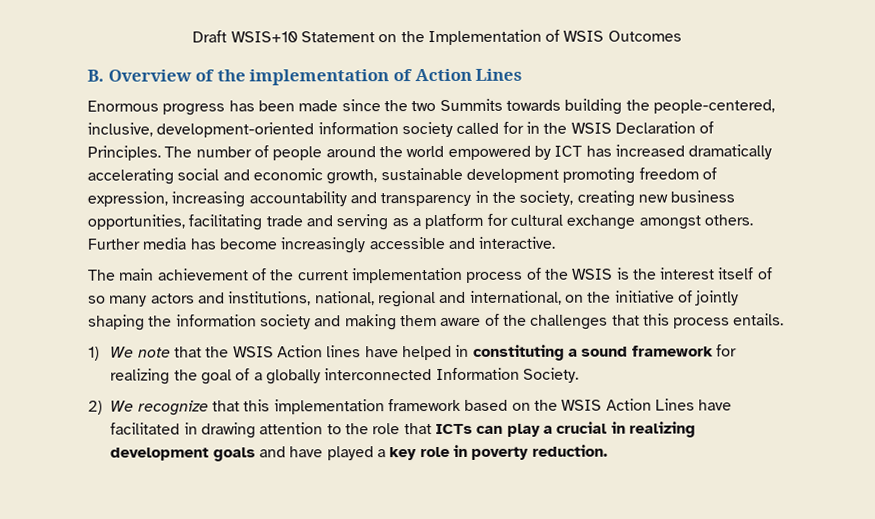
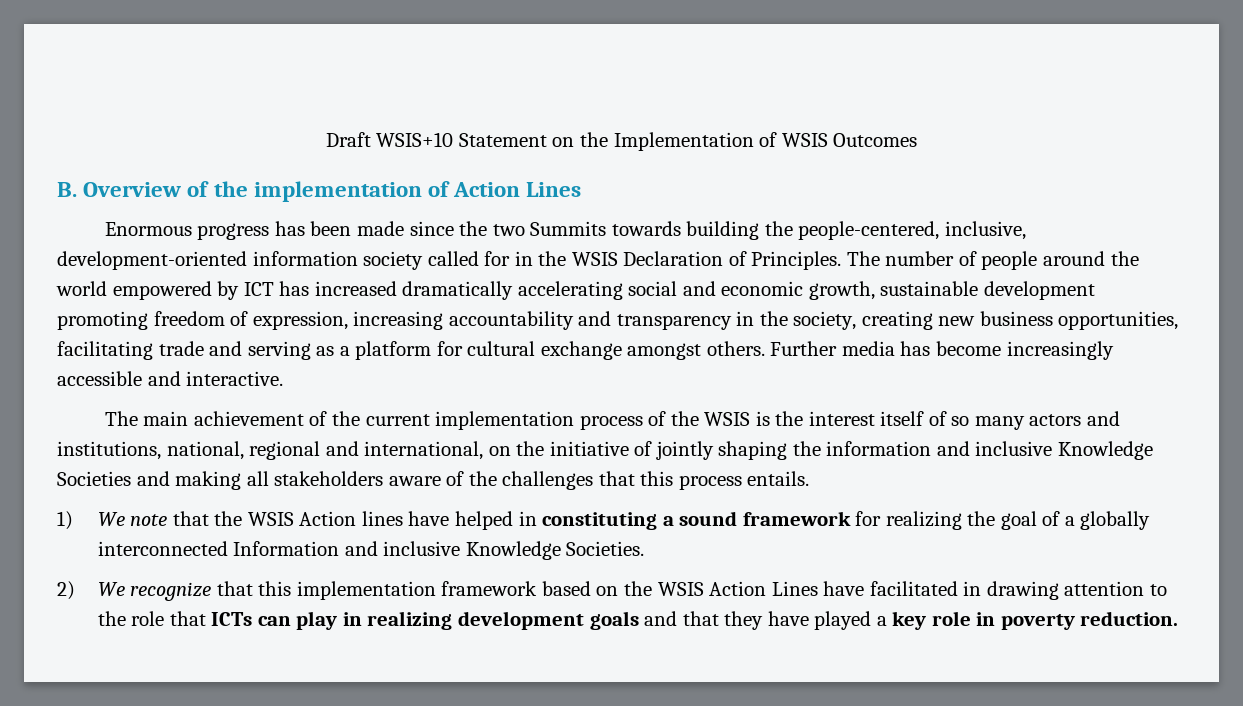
- The main achievement of the current implementation process of the WSIS is the interest itself of so many actors and institutions, national, regional and international, on the initiative of jointly shaping the information society and making them aware of the challenges that this process entails.
+ The main achievement of the current implementation process of the WSIS is the interest itself of so many actors and institutions, national, regional and international, on the initiative of jointly shaping the information and inclusive Knowledge Societies and making all stakeholders aware of the challenges that this process entails.
- 1) We note that the WSIS Action lines have helped in constituting a sound framework for realizing the goal of a globally interconnected Information Society.
+ 1) We note that the WSIS Action lines have helped in constituting a sound framework for realizing the goal of a globally interconnected Information and inclusive Knowledge Societies.
- 2) We recognize that this implementation framework based on the WSIS Action Lines have facilitated in drawing attention to the role that ICTs can play a crucial in realizing development goals and have played a key role in poverty reduction.
+ 2) We recognize that this implementation framework based on the WSIS Action Lines have facilitated in drawing attention to the role that ICTs can play in realizing development goals and that they have played a key role in poverty reduction.

